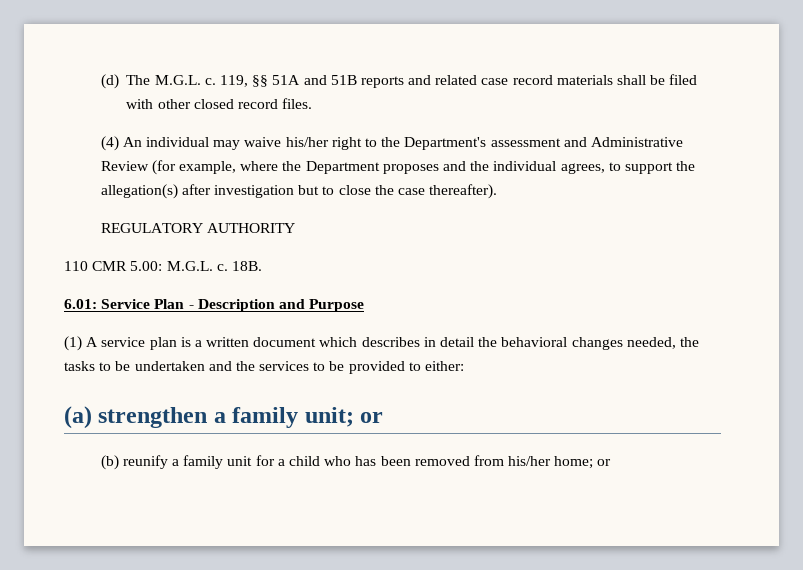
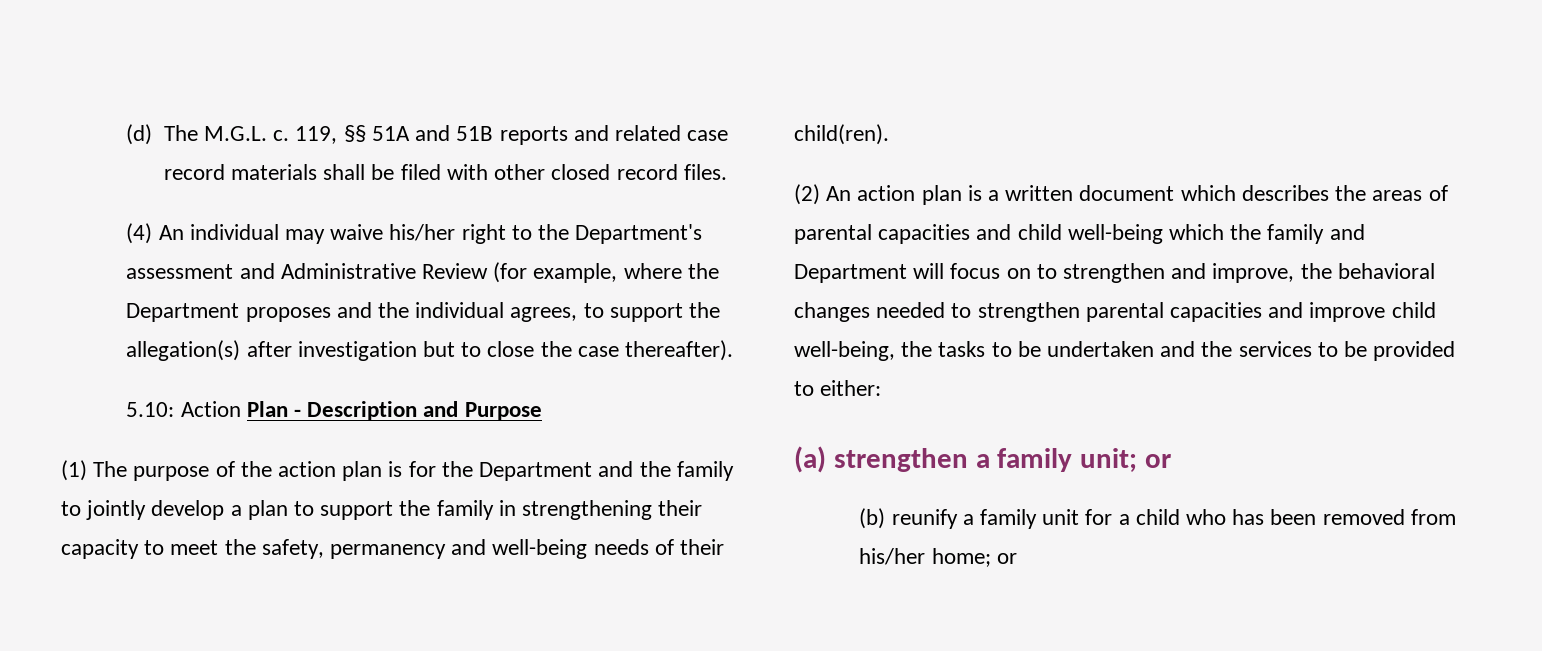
- REGULATORY AUTHORITY
- 110 CMR 5.00: M.G.L. c. 18B.
- 6.01: Service Plan - Description and Purpose
+ 5.10: Action Plan - Description and Purpose
- (1) A service plan is a written document which describes in detail the behavioral changes needed, the tasks to be undertaken and the services to be provided to either:
+ (1) The purpose of the action plan is for the Department and the family to jointly develop a plan to support the family in strengthening their capacity to meet the safety, permanency and well-being needs of their child(ren).
+ (2) An action plan is a written document which describes the areas of parental capacities and child well-being which the family and Department will focus on to strengthen and improve, the behavioral changes needed to strengthen parental capacities and improve child well-being, the tasks to be undertaken and the services to be provided to either:

